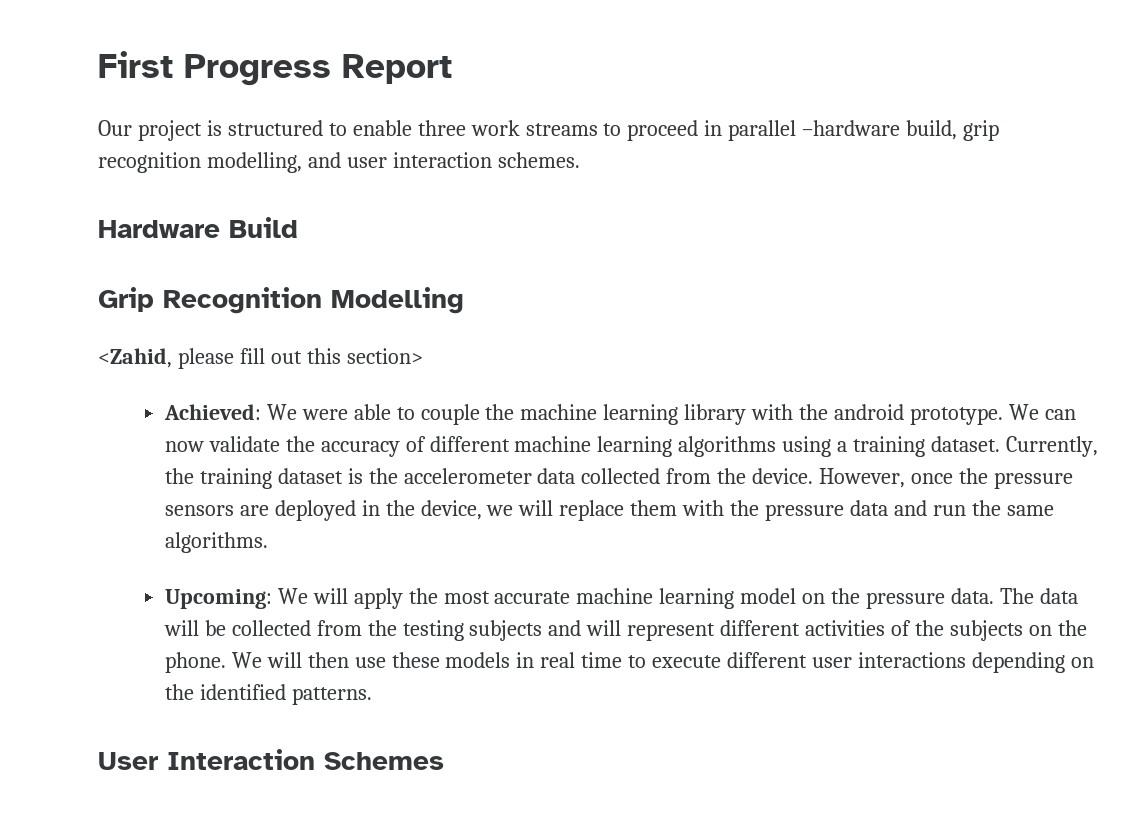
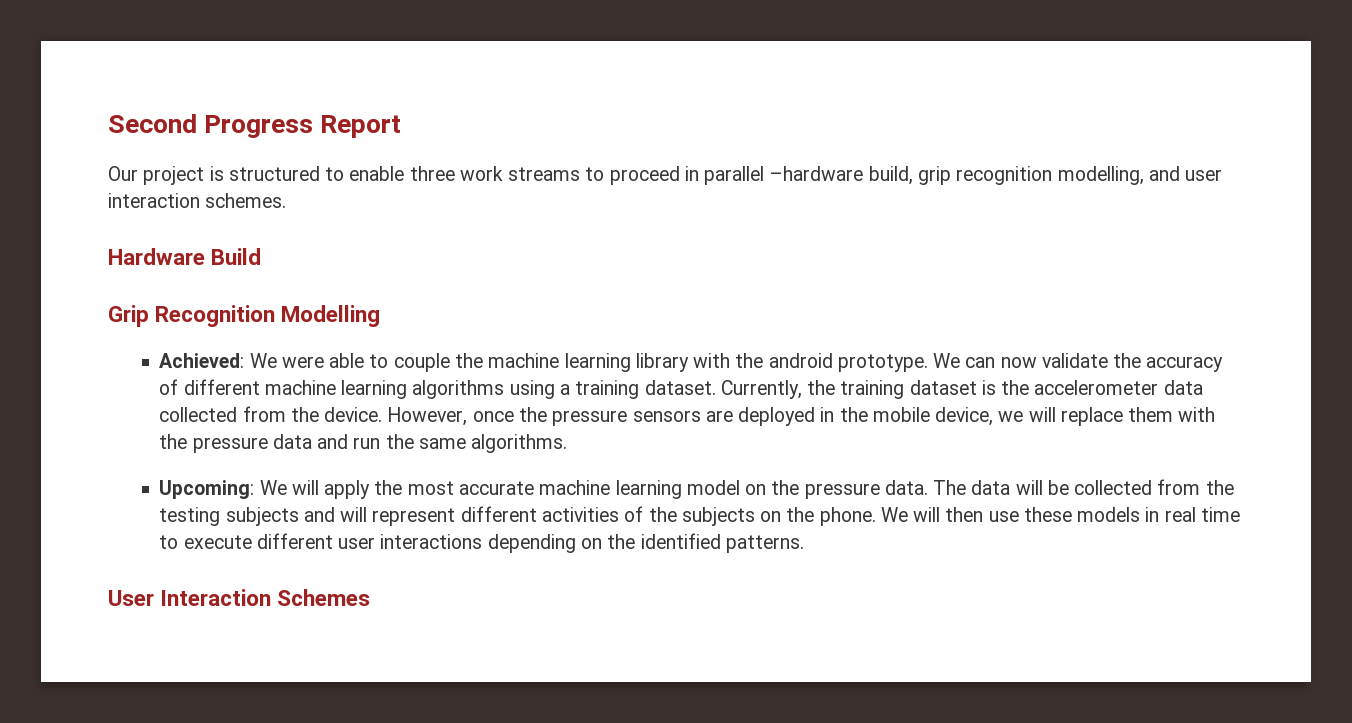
- First Progress Report
+ Second Progress Report
- <Zahid, please fill out this section>
- However, once the pressure sensors are deployed in the device, we will replace them with the pressure data and run the same algorithms.
+ However, once the pressure sensors are deployed in the mobile device, we will replace them with the pressure data and run the same algorithms.

